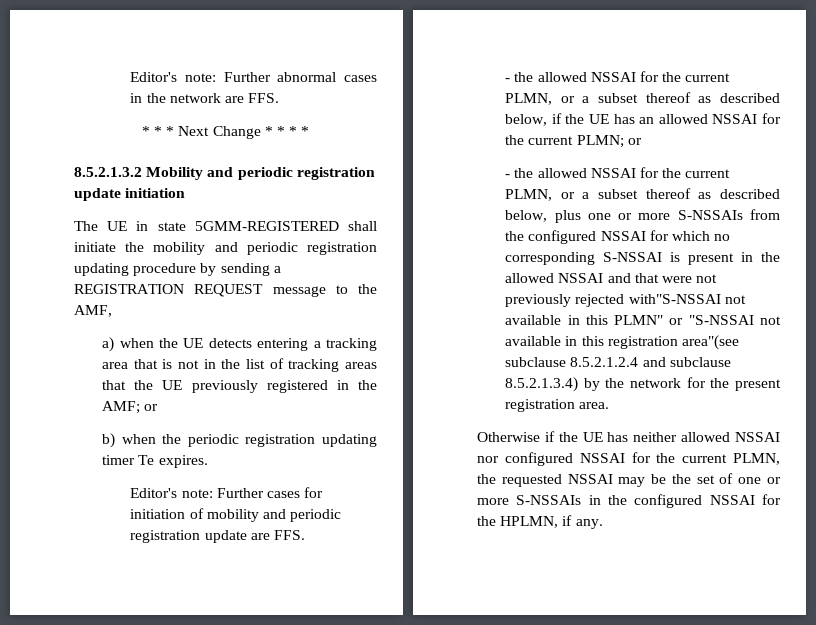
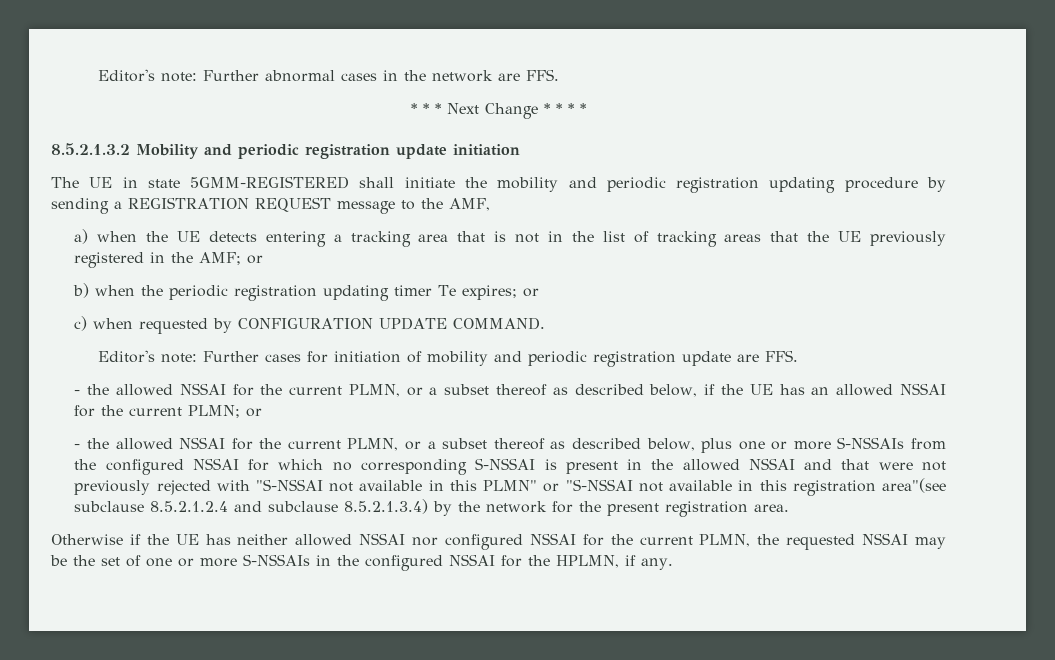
- b) when the periodic registration updating timer Te expires.
+ b) when the periodic registration updating timer Te expires; or
+ c) when requested by CONFIGURATION UPDATE COMMAND.
- - the allowed NSSAI for the current PLMN, or a subset thereof as described below, plus one or more S-NSSAIs from the configured NSSAI for which no corresponding S-NSSAI is present in the allowed NSSAI and that were not previously rejected with"S-NSSAI not available in this PLMN" or "S-NSSAI not available in this registration area"(see subclause 8.5.2.1.2.4 and subclause 8.5.2.1.3.4) by the network for the present registration area.
+ - the allowed NSSAI for the current PLMN, or a subset thereof as described below, plus one or more S-NSSAIs from the configured NSSAI for which no corresponding S-NSSAI is present in the allowed NSSAI and that were not previously rejected with "S-NSSAI not available in this PLMN" or "S-NSSAI not available in this registration area"(see subclause 8.5.2.1.2.4 and subclause 8.5.2.1.3.4) by the network for the present registration area.

